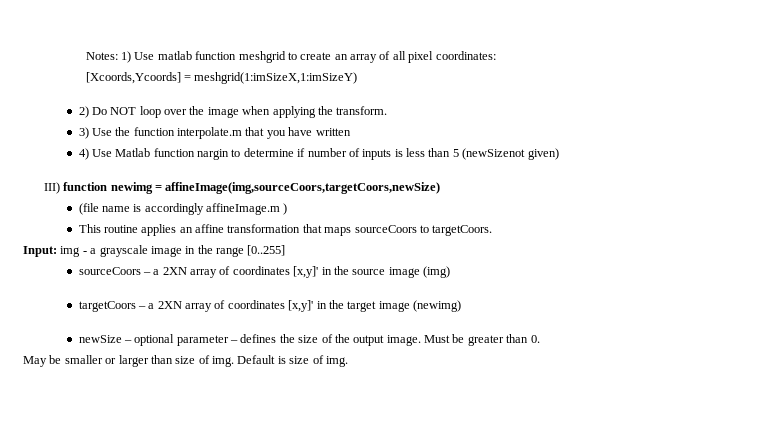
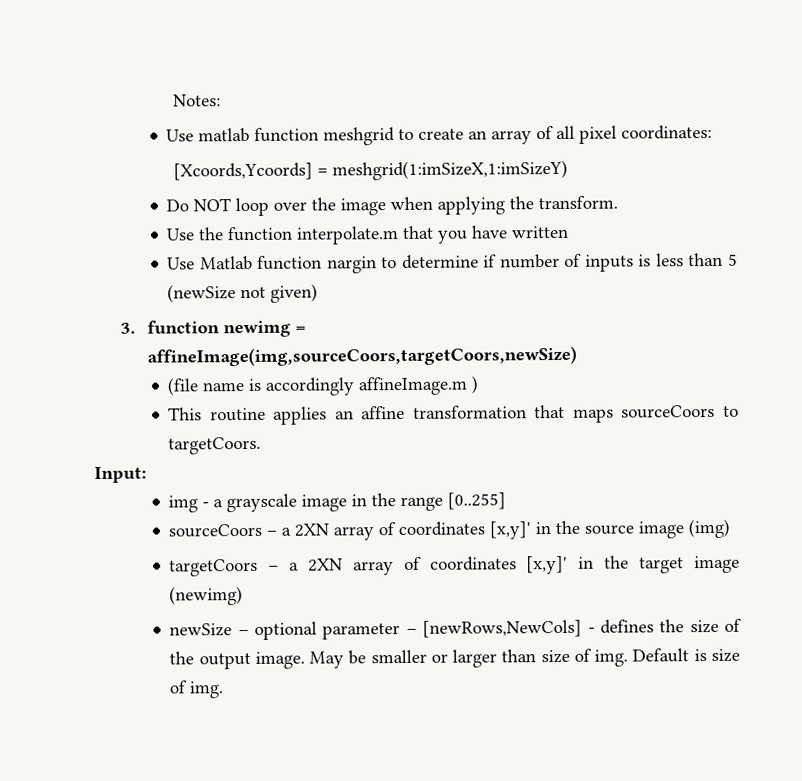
- Notes: 1) Use matlab function meshgrid to create an array of all pixel coordinates:
+ Notes:
+ Use matlab function meshgrid to create an array of all pixel coordinates:
- 2) Do NOT loop over the image when applying the transform.
+ Do NOT loop over the image when applying the transform.
- 3) Use the function interpolate.m that you have written
+ Use the function interpolate.m that you have written
- 4) Use Matlab function nargin to determine if number of inputs is less than 5 (newSizenot given)
+ Use Matlab function nargin to determine if number of inputs is less than 5 (newSize not given)
- III) function newimg = affineImage(img,sourceCoors,targetCoors,newSize)
+ 3. function newimg = affineImage(img,sourceCoors,targetCoors,newSize)
- Input: img - a grayscale image in the range [0..255]
+ Input:
+ img - a grayscale image in the range [0..255]
- newSize – optional parameter – defines the size of the output image. Must be greater than 0.
- May be smaller or larger than size of img.
+ newSize – optional parameter – [newRows,NewCols] - defines the size of the output image. May be smaller or larger than size of img.

